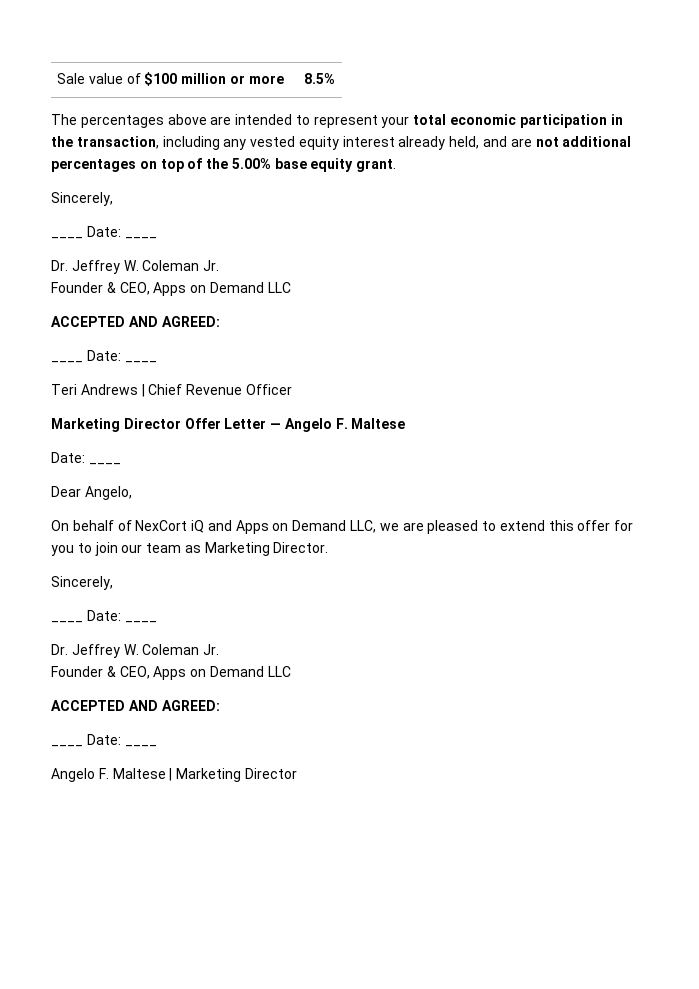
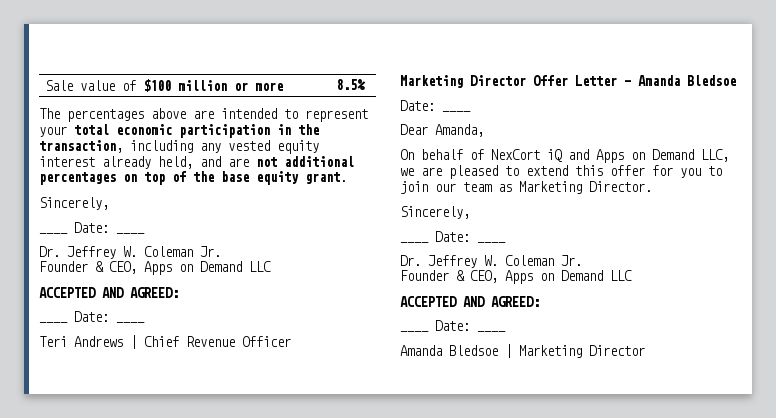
- The percentages above are intended to represent your total economic participation in the transaction, including any vested equity interest already held, and are not additional percentages on top of the 5.00% base equity grant.
+ The percentages above are intended to represent your total economic participation in the transaction, including any vested equity interest already held, and are not additional percentages on top of the base equity grant.
- Marketing Director Offer Letter — Angelo F. Maltese
+ Marketing Director Offer Letter — Amanda Bledsoe
- Dear Angelo,
+ Dear Amanda,
- Angelo F. Maltese | Marketing Director
+ Amanda Bledsoe | Marketing Director

